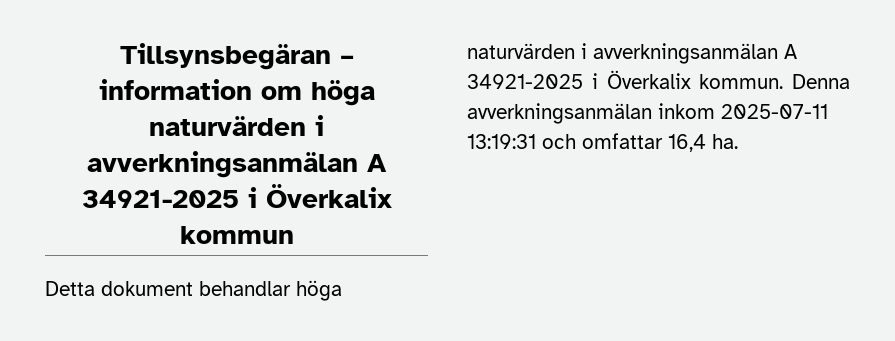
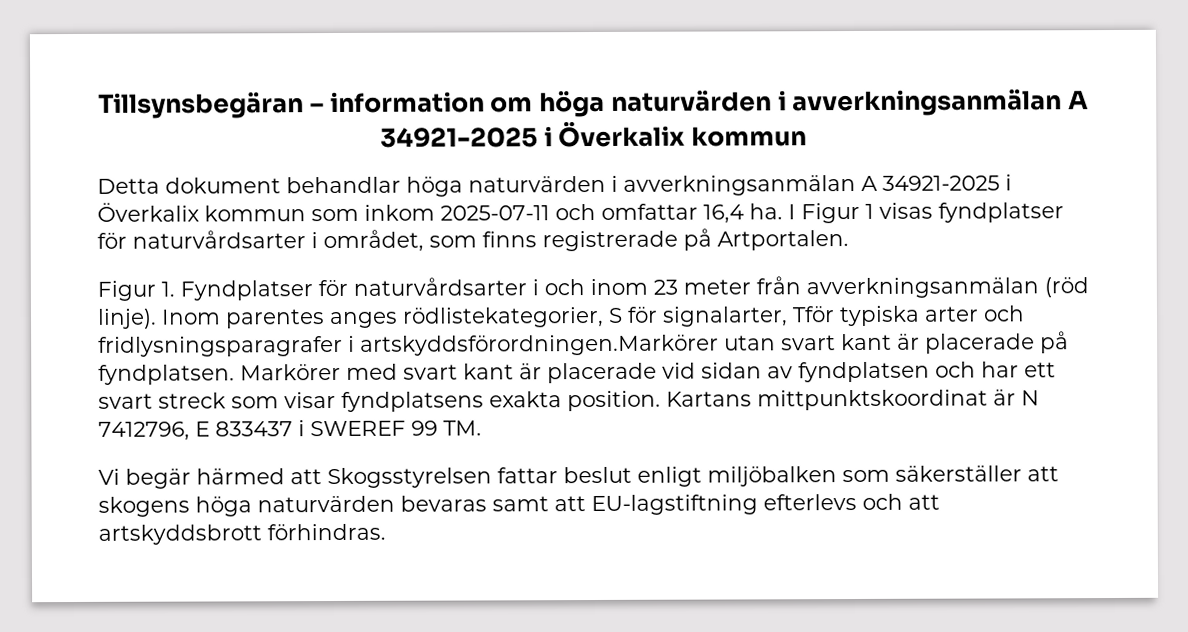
- Detta dokument behandlar höga naturvärden i avverkningsanmälan A 34921-2025 i Överkalix kommun. Denna avverkningsanmälan inkom 2025-07-11 13:19:31 och omfattar 16,4 ha.
+ Detta dokument behandlar höga naturvärden i avverkningsanmälan A 34921-2025 i Överkalix kommun som inkom 2025-07-11 och omfattar 16,4 ha.
+ I Figur 1 visas fyndplatser för naturvårdsarter i området, som finns registrerade på Artportalen.
+ Figur 1. Fyndplatser för naturvårdsarter i och inom 23 meter från avverkningsanmälan (röd linje). Inom parentes anges rödlistekategorier, S för signalarter, Tför typiska arter och fridlysningsparagrafer i artskyddsförordningen.Markörer utan svart kant är placerade på fyndplatsen. Markörer med svart kant är placerade vid sidan av fyndplatsen och har ett svart streck som visar fyndplatsens exakta position. Kartans mittpunktskoordinat är N 7412796, E 833437 i SWEREF 99 TM.
+ Vi begär härmed att Skogsstyrelsen fattar beslut enligt miljöbalken som säkerställer att skogens höga naturvärden bevaras samt att EU-lagstiftning efterlevs och att artskyddsbrott förhindras.

